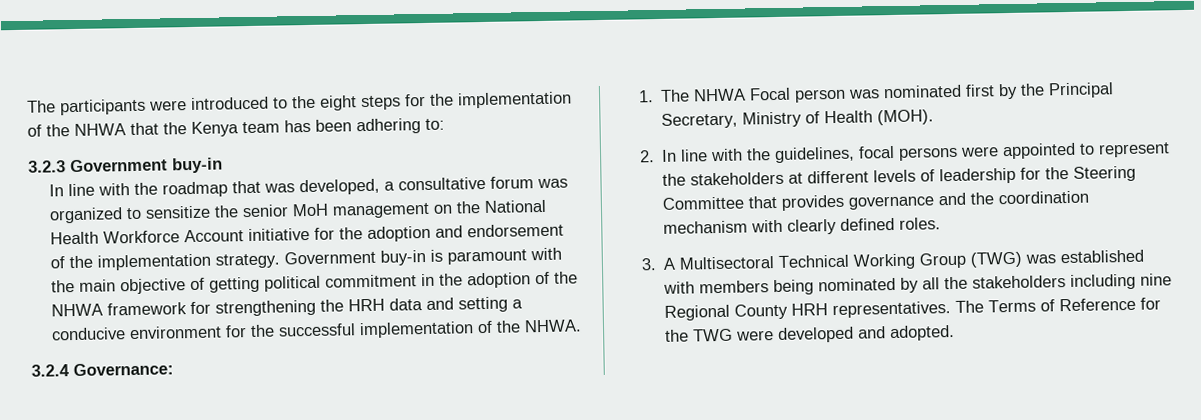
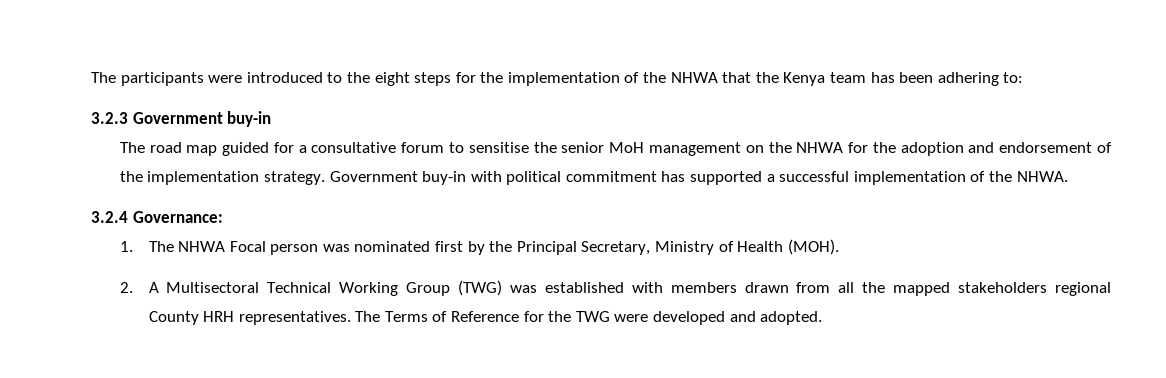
- In line with the roadmap that was developed, a consultative forum was organized to sensitize the senior MoH management on the National Health Workforce Account initiative for the adoption and endorsement of the implementation strategy.
+ The road map guided for a consultative forum to sensitise the senior MoH management on the NHWA for the adoption and endorsement of the implementation strategy.
- Government buy-in is paramount with the main objective of getting political commitment in the adoption of the NHWA framework for strengthening the HRH data and setting a conducive environment for the successful implementation of the NHWA.
+ Government buy-in with political commitment has supported a successful implementation of the NHWA.
- 2. In line with the guidelines, focal persons were appointed to represent the stakeholders at different levels of leadership for the Steering Committee that provides governance and the coordination mechanism with clearly defined roles.
- 3. A Multisectoral Technical Working Group (TWG) was established with members being nominated by all the stakeholders including nine Regional County HRH representatives.
+ 2. A Multisectoral Technical Working Group (TWG) was established with members drawn from all the mapped stakeholders regional County HRH representatives.

